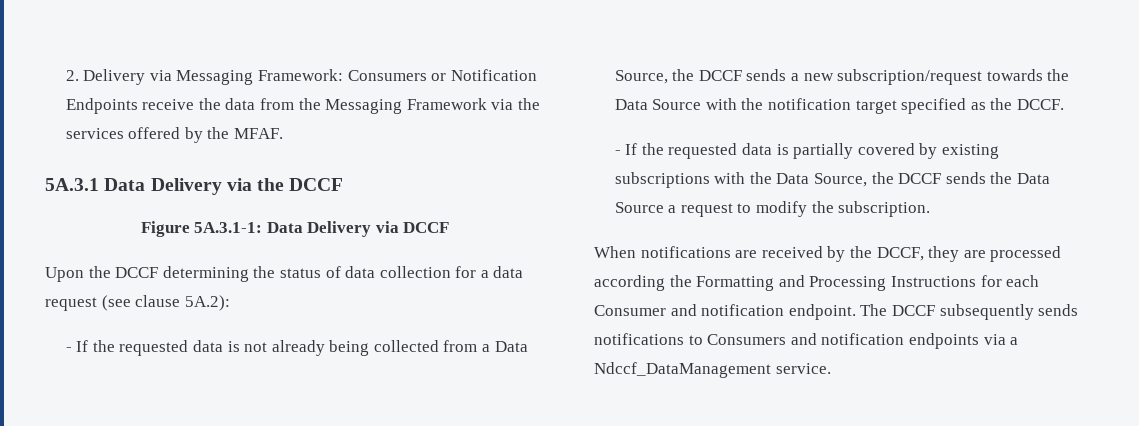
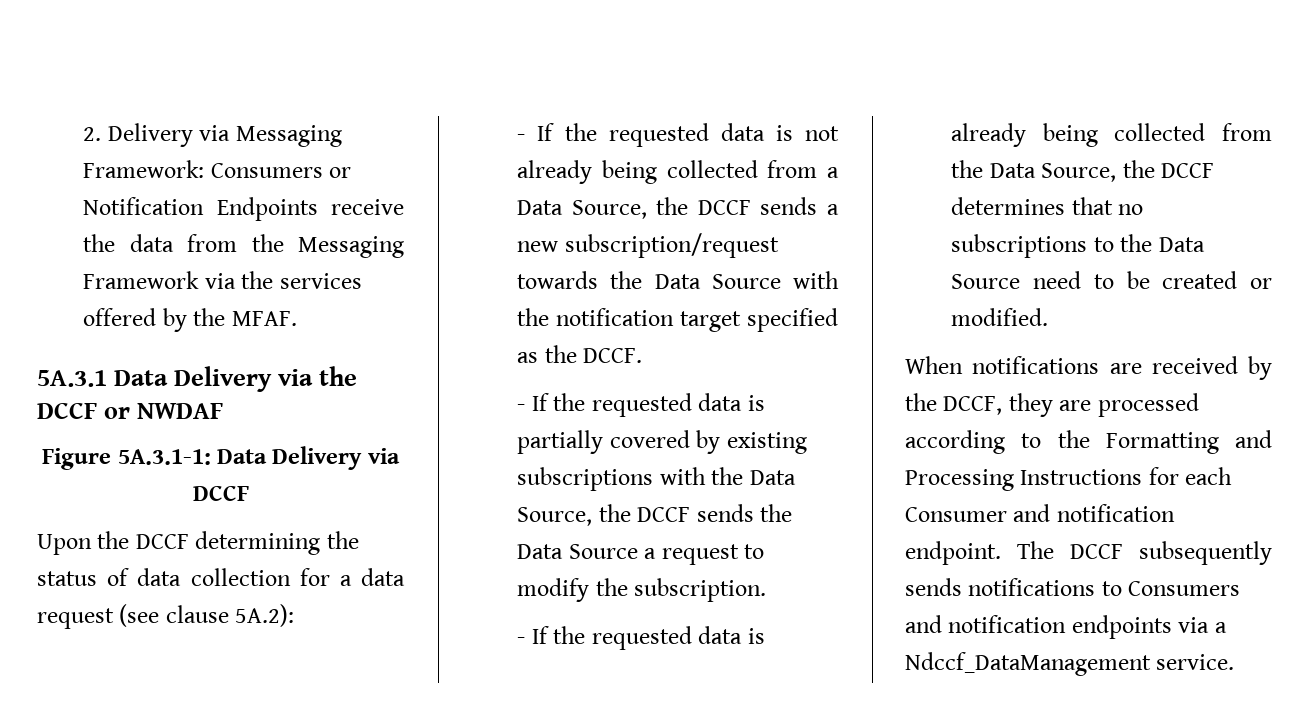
- 5A.3.1 Data Delivery via the DCCF
+ 5A.3.1 Data Delivery via the DCCF or NWDAF
+ - If the requested data is already being collected from the Data Source, the DCCF determines that no subscriptions to the Data Source need to be created or modified.
- When notifications are received by the DCCF, they are processed according the Formatting and Processing Instructions for each Consumer and notification endpoint.
+ When notifications are received by the DCCF, they are processed according to the Formatting and Processing Instructions for each Consumer and notification endpoint.

